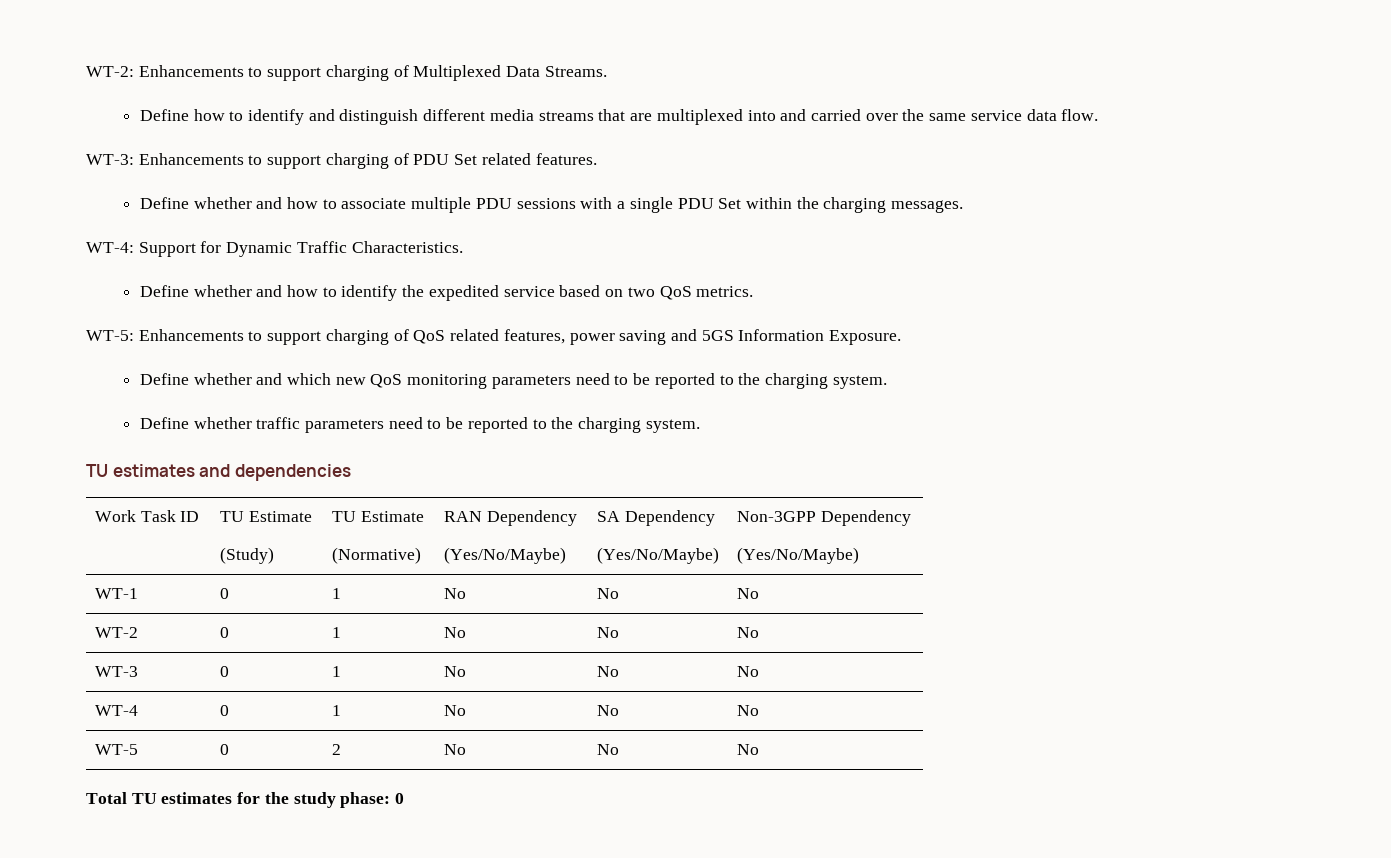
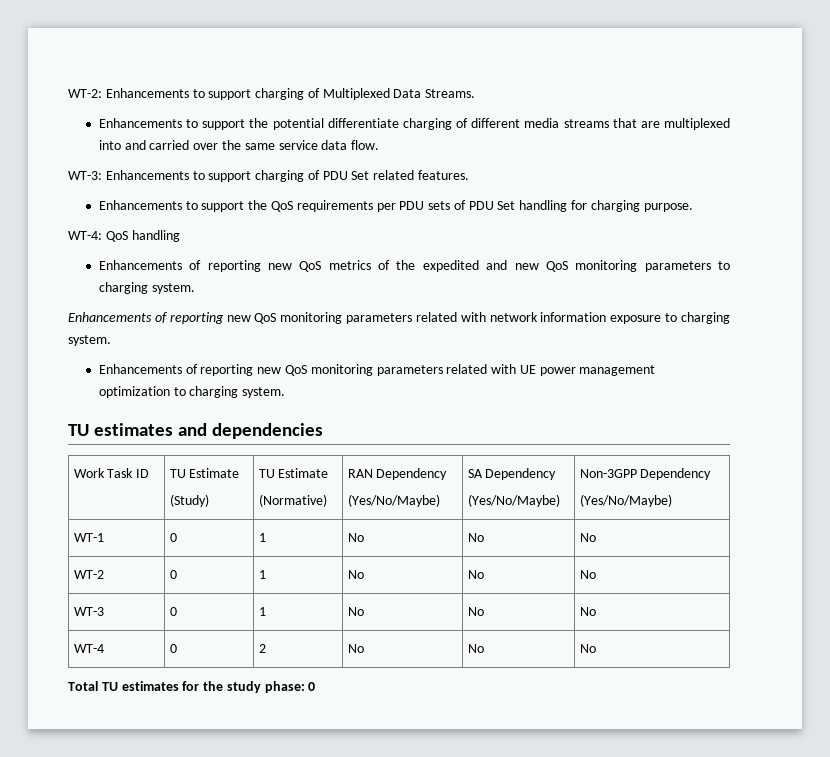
- Define how to identify and distinguish different media streams that are multiplexed into and carried over the same service data flow.
+ Enhancements to support the potential differentiate charging of different media streams that are multiplexed into and carried over the same service data flow.
- Define whether and how to associate multiple PDU sessions with a single PDU Set within the charging messages.
- WT-4: Support for Dynamic Traffic Characteristics.
- Define whether and how to identify the expedited service based on two QoS metrics.
- WT-5: Enhancements to support charging of QoS related features, power saving and 5GS Information Exposure.
- Define whether and which new QoS monitoring parameters need to be reported to the charging system.
- Define whether traffic parameters need to be reported to the charging system.
+ Enhancements to support the QoS requirements per PDU sets of PDU Set handling for charging purpose.
+ WT-4: QoS handling
+ Enhancements of reporting new QoS metrics of the expedited and new QoS monitoring parameters to charging system.
+ Enhancements of reporting new QoS monitoring parameters related with network information exposure to charging system.
+ Enhancements of reporting new QoS monitoring parameters related with UE power management optimization to charging system.
- WT-4 | 0 | 1 | No | No | No
- WT-5 | 0 | 2 | No | No | No
+ WT-4 | 0 | 2 | No | No | No

